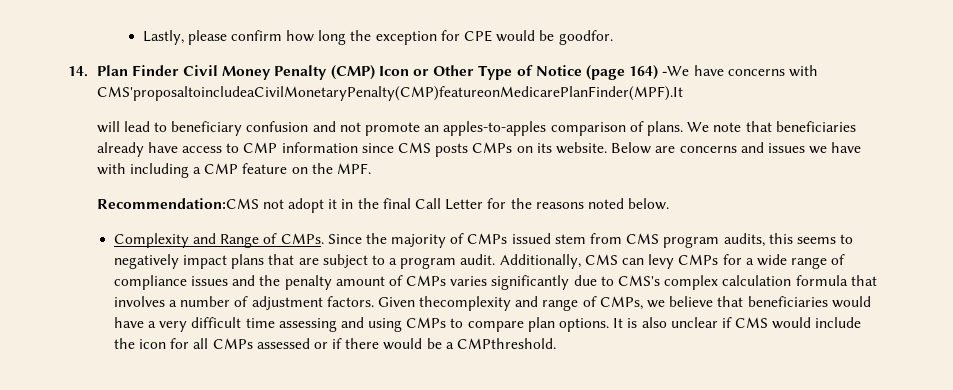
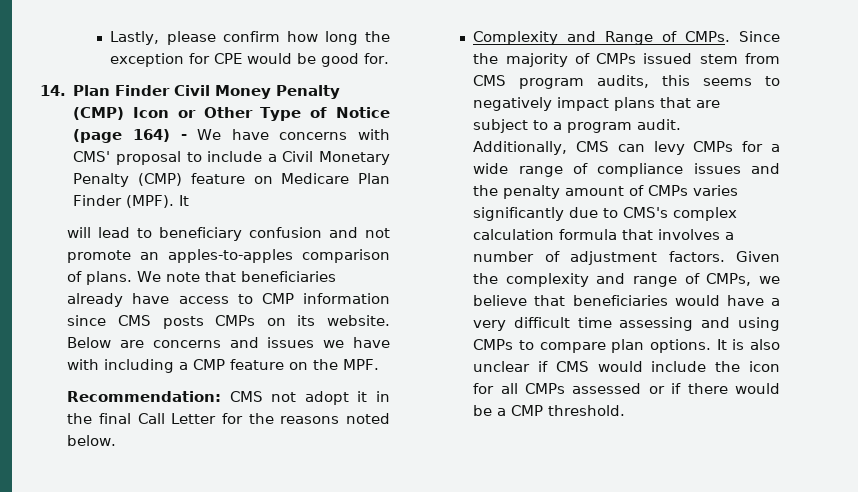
- Lastly, please confirm how long the exception for CPE would be goodfor.
+ Lastly, please confirm how long the exception for CPE would be good for.
- 14. Plan Finder Civil Money Penalty (CMP) Icon or Other Type of Notice (page 164) -We have concerns with CMS'proposaltoincludeaCivilMonetaryPenalty(CMP)featureonMedicarePlanFinder(MPF).It
+ 14. Plan Finder Civil Money Penalty (CMP) Icon or Other Type of Notice (page 164) - We have concerns with CMS' proposal to include a Civil Monetary Penalty (CMP) feature on Medicare Plan Finder (MPF). It
- Recommendation:CMS not adopt it in the final Call Letter for the reasons noted below.
+ Recommendation: CMS not adopt it in the final Call Letter for the reasons noted below.
- Given thecomplexity and range of CMPs, we believe that beneficiaries would have a very difficult time assessing and using CMPs to compare plan options.
+ Given the complexity and range of CMPs, we believe that beneficiaries would have a very difficult time assessing and using CMPs to compare plan options.
- It is also unclear if CMS would include the icon for all CMPs assessed or if there would be a CMPthreshold.
+ It is also unclear if CMS would include the icon for all CMPs assessed or if there would be a CMP threshold.

